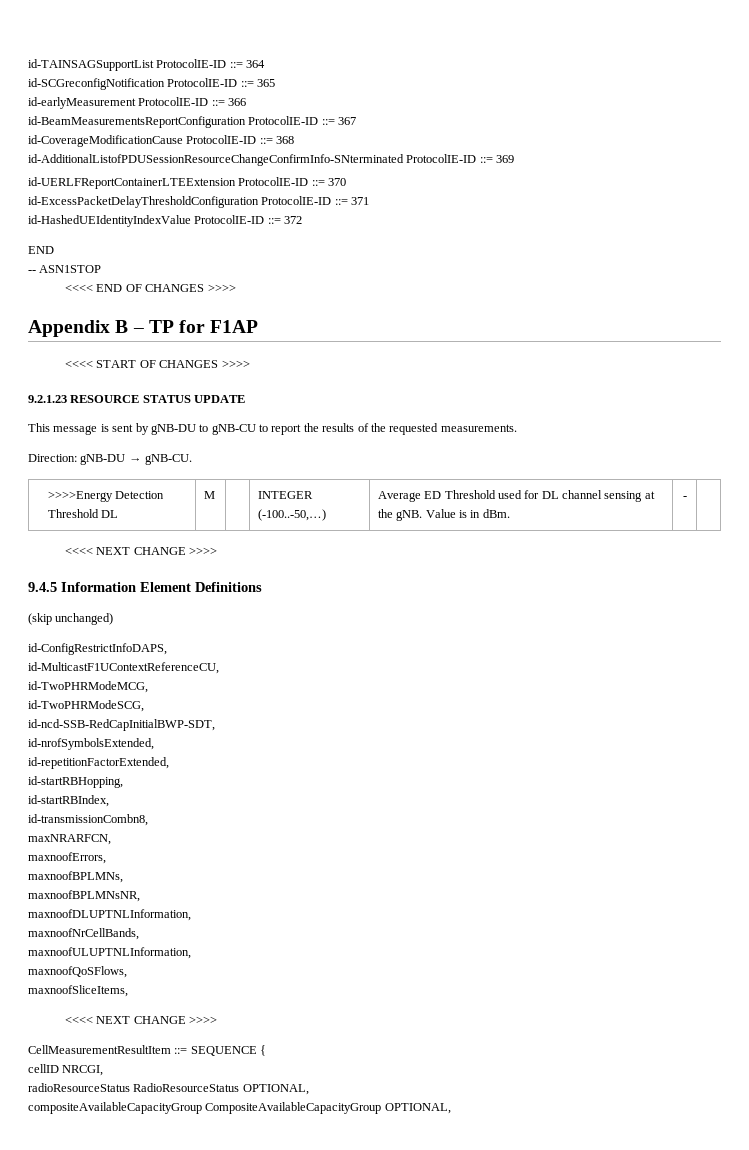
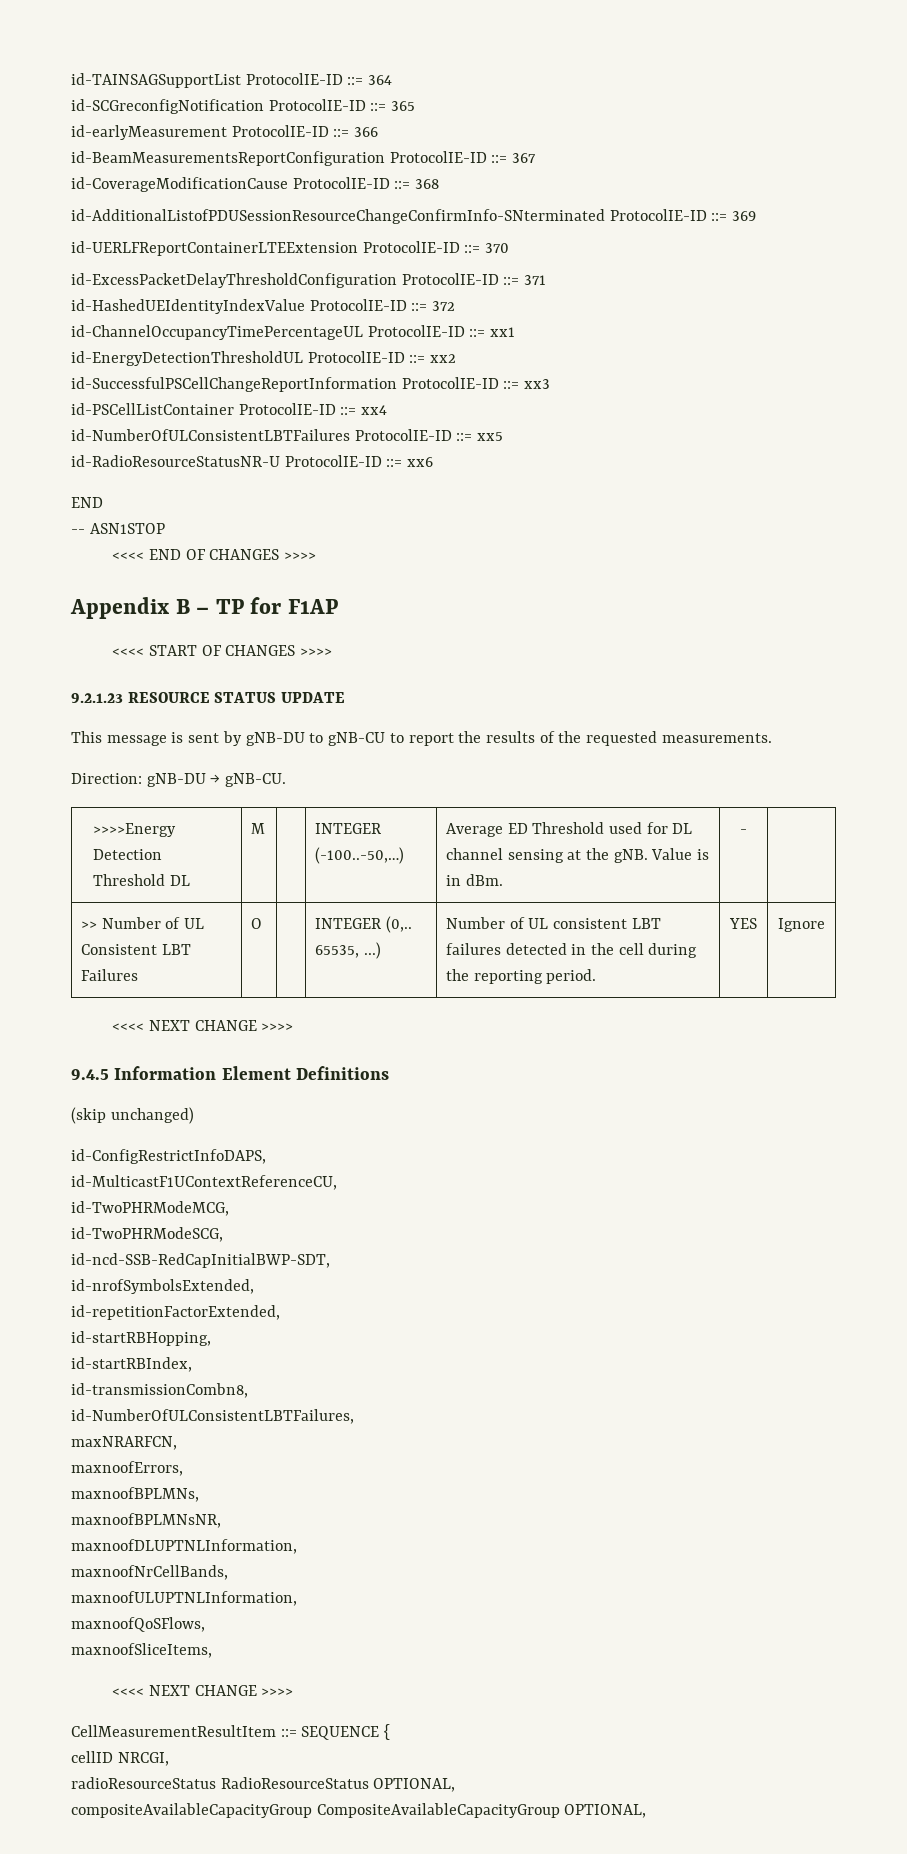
+ id-ChannelOccupancyTimePercentageUL ProtocolIE-ID ::= xx1
+ id-EnergyDetectionThresholdUL ProtocolIE-ID ::= xx2
+ id-SuccessfulPSCellChangeReportInformation ProtocolIE-ID ::= xx3
+ id-PSCellListContainer ProtocolIE-ID ::= xx4
+ id-NumberOfULConsistentLBTFailures ProtocolIE-ID ::= xx5
+ id-RadioResourceStatusNR-U ProtocolIE-ID ::= xx6
+ >> Number of UL Consistent LBT Failures | O | | INTEGER (0,.. 65535, ...) | Number of UL consistent LBT failures detected in the cell during the reporting period. | YES | Ignore
+ id-NumberOfULConsistentLBTFailures,

